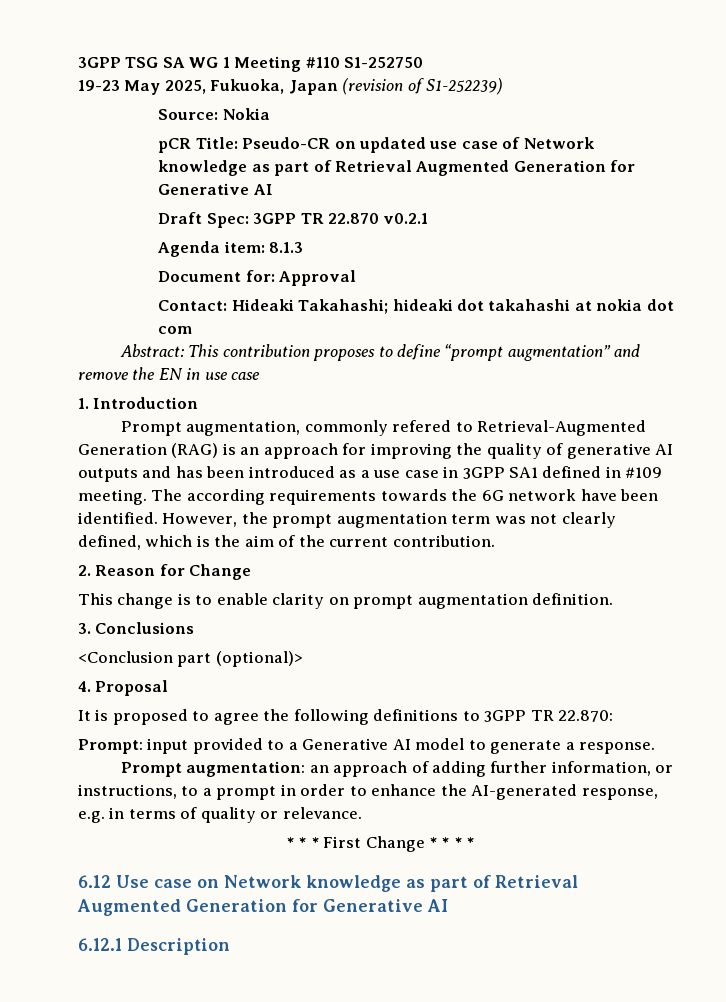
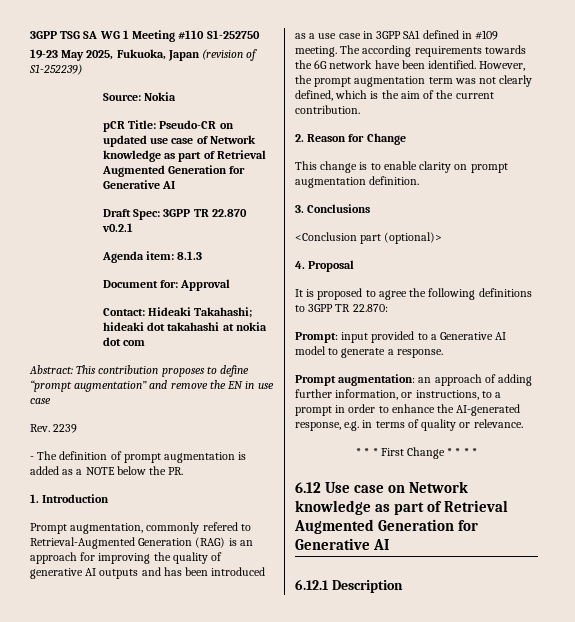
+ Rev. 2239
+ - The definition of prompt augmentation is added as a NOTE below the PR.

